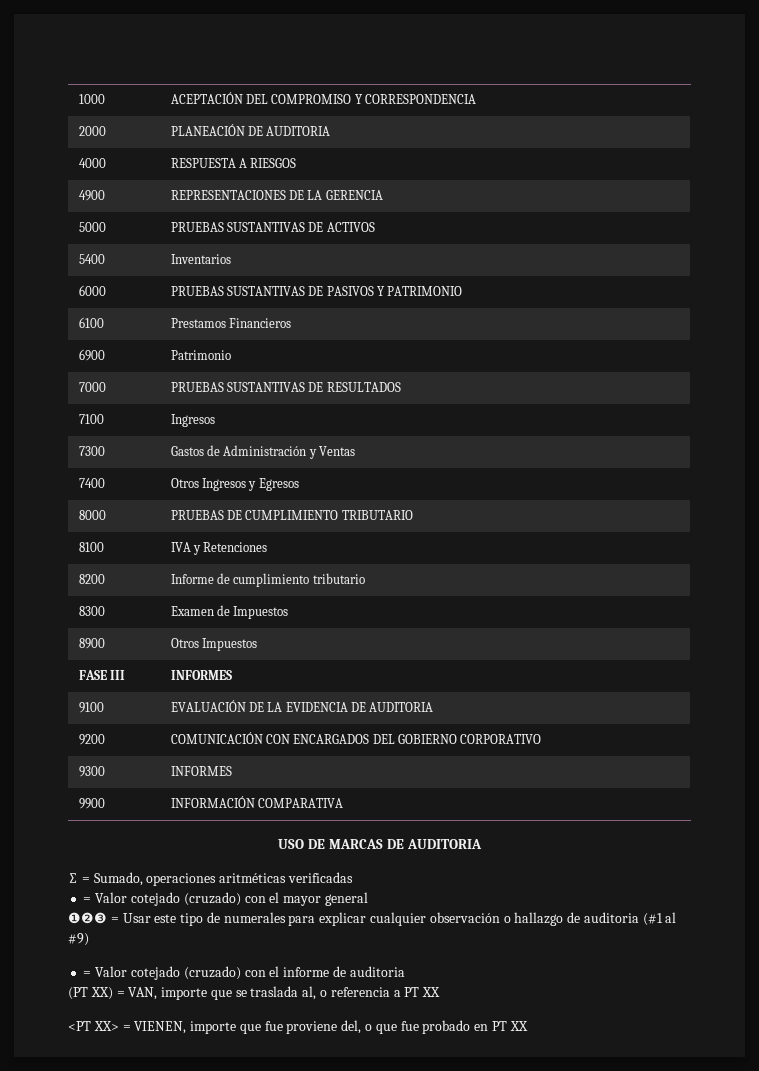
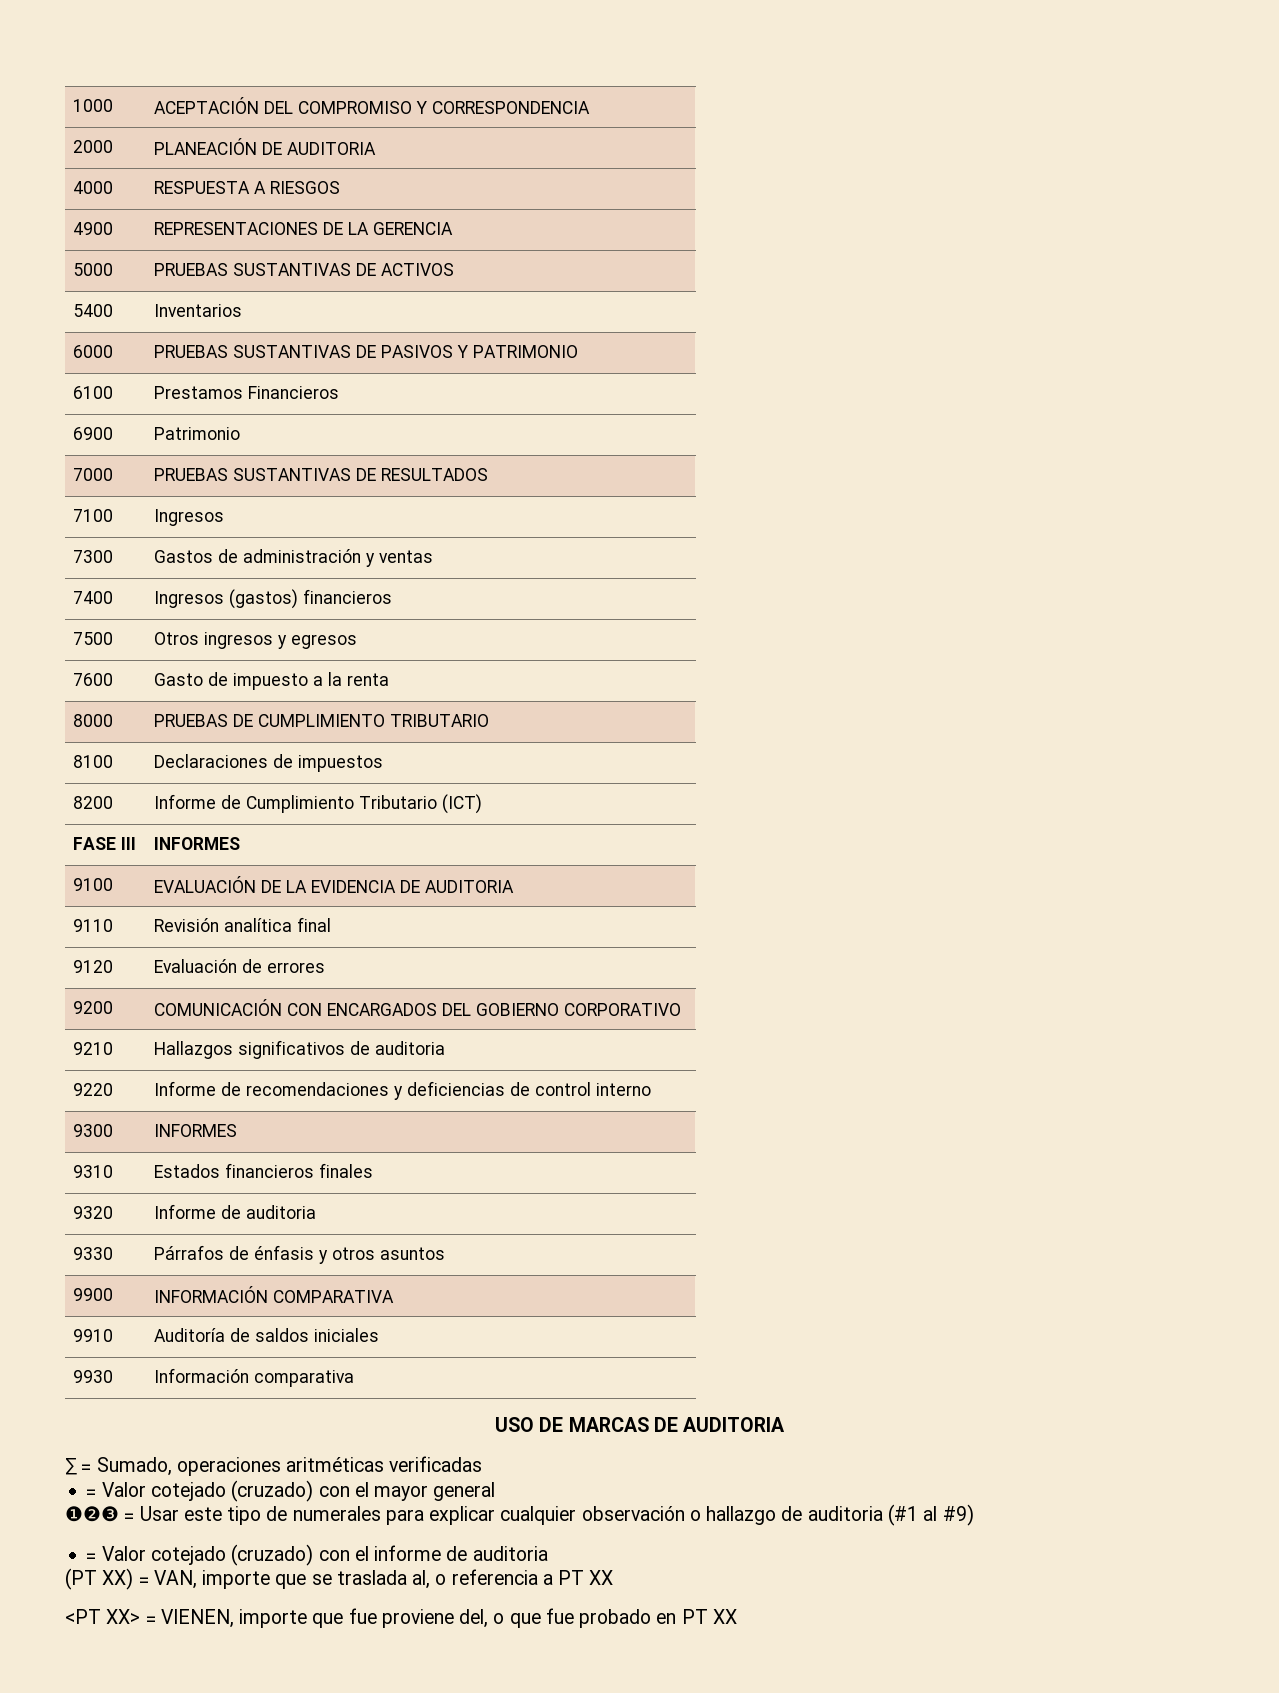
- 7300 | Gastos de Administración y Ventas
- 7400 | Otros Ingresos y Egresos
+ 7300 | Gastos de administración y ventas
+ 7400 | Ingresos (gastos) financieros
+ 7500 | Otros ingresos y egresos
+ 7600 | Gasto de impuesto a la renta
- 8100 | IVA y Retenciones
+ 8100 | Declaraciones de impuestos
- 8200 | Informe de cumplimiento tributario
- 8300 | Examen de Impuestos
- 8900 | Otros Impuestos
+ 8200 | Informe de Cumplimiento Tributario (ICT)
+ 9110 | Revisión analítica final
+ 9120 | Evaluación de errores
+ 9210 | Hallazgos significativos de auditoria
+ 9220 | Informe de recomendaciones y deficiencias de control interno
  9300 | INFORMES
+ 9310 | Estados financieros finales
+ 9320 | Informe de auditoria
+ 9330 | Párrafos de énfasis y otros asuntos
  9900 | INFORMACIÓN COMPARATIVA
+ 9910 | Auditoría de saldos iniciales
+ 9930 | Información comparativa

